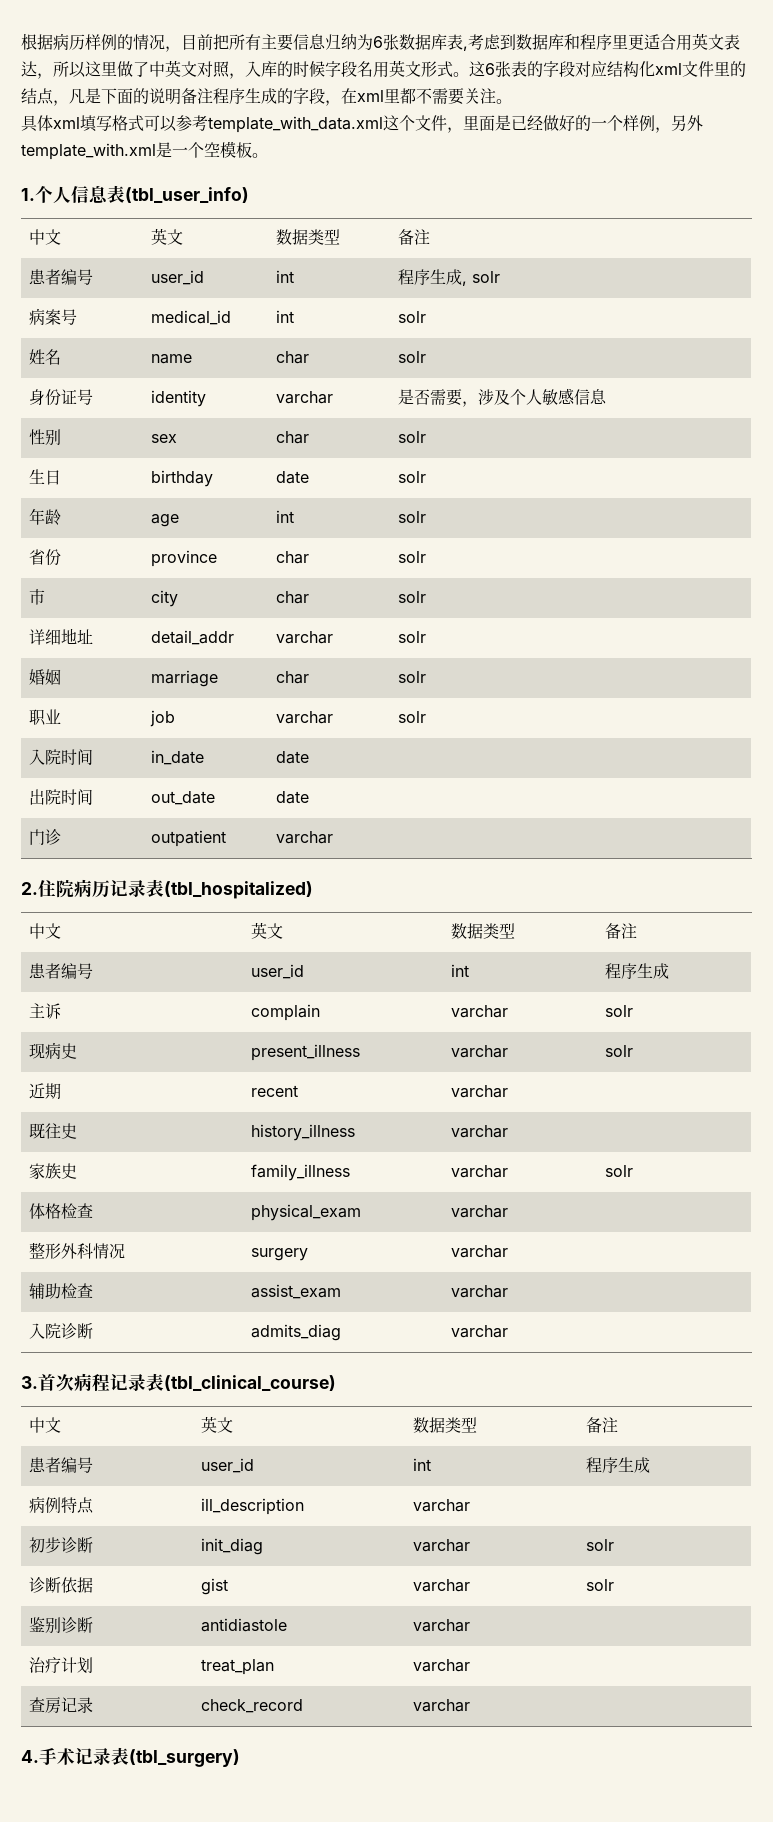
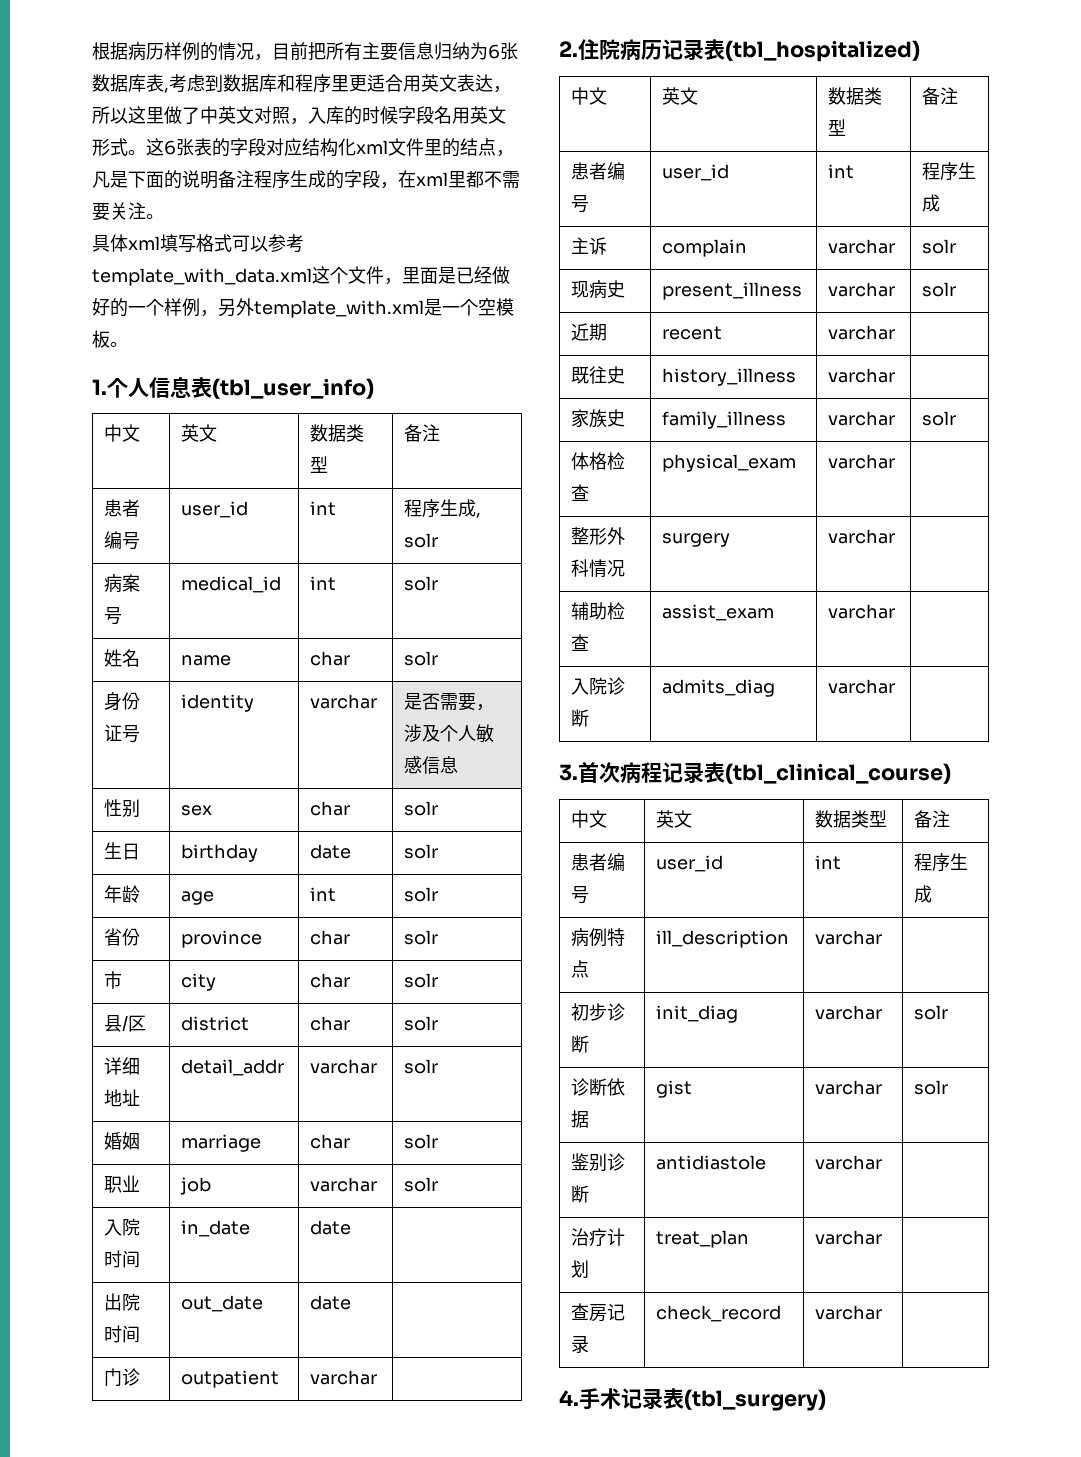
+ 县/区 | district | char | solr

